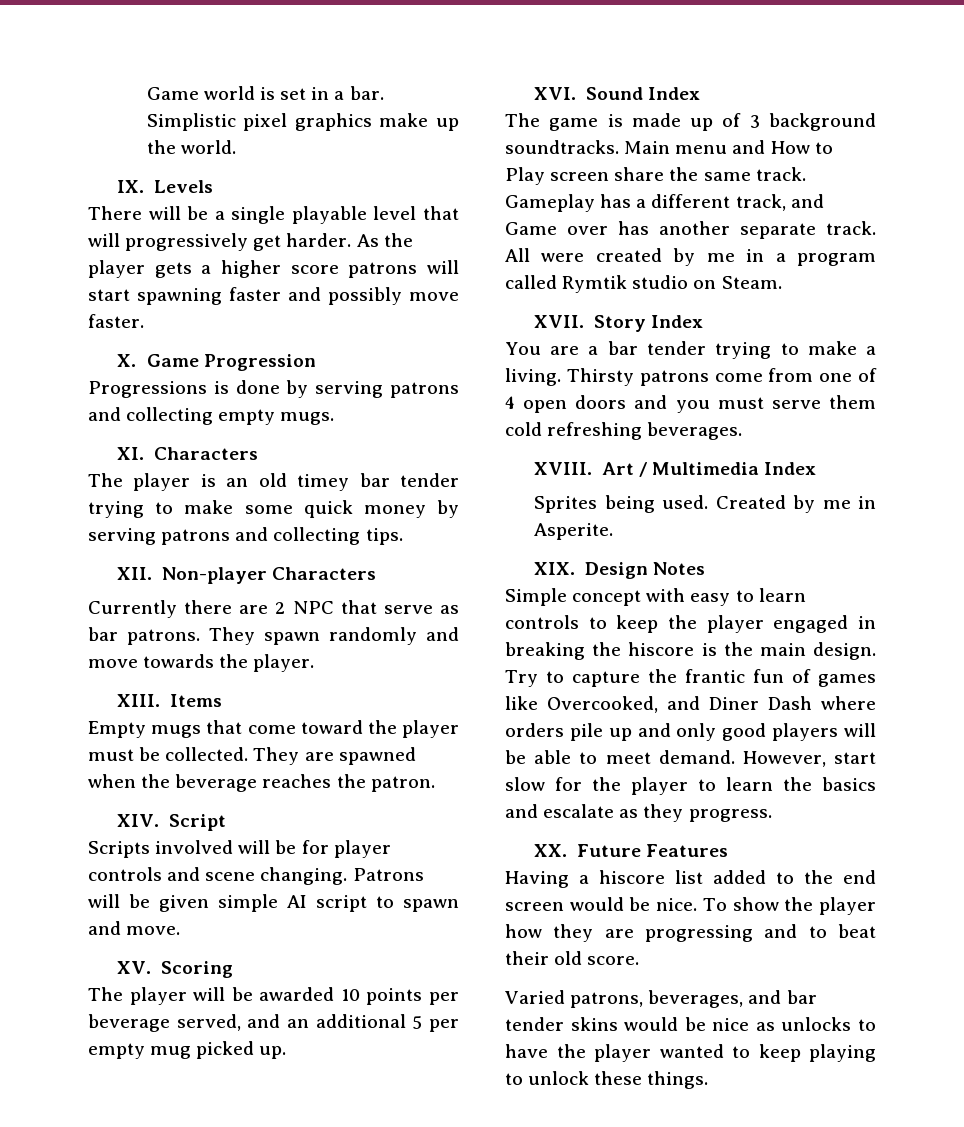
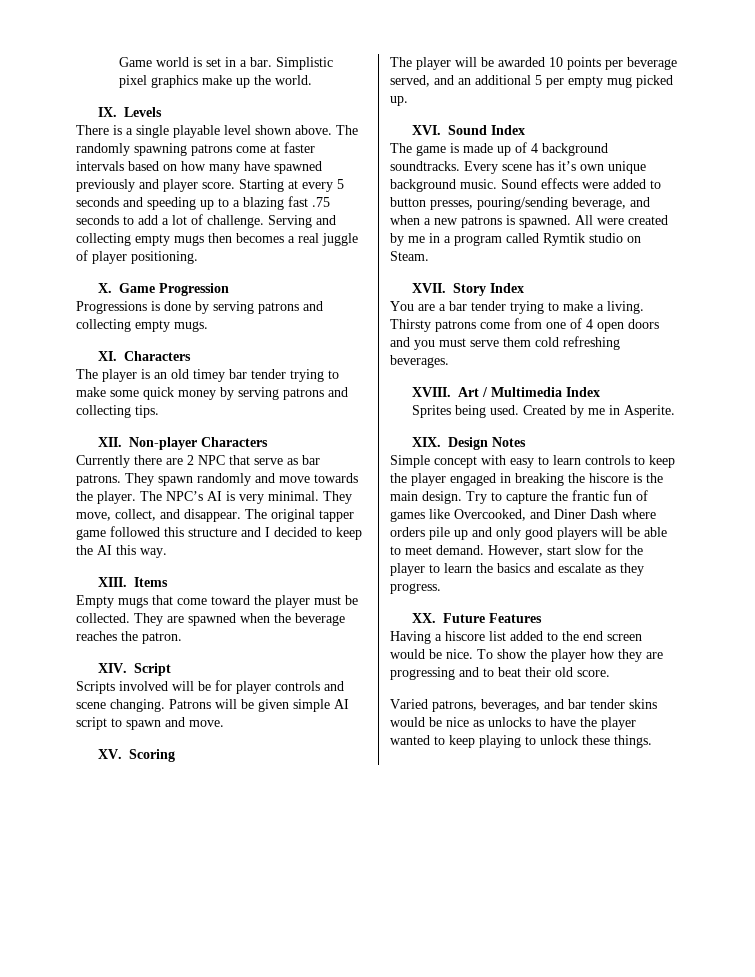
- There will be a single playable level that will progressively get harder. As the player gets a higher score patrons will start spawning faster and possibly move faster.
+ There is a single playable level shown above. The randomly spawning patrons come at faster intervals based on how many have spawned previously and player score. Starting at every 5 seconds and speeding up to a blazing fast .75 seconds to add a lot of challenge. Serving and collecting empty mugs then becomes a real juggle of player positioning.
+ The NPC’s AI is very minimal. They move, collect, and disappear. The original tapper game followed this structure and I decided to keep the AI this way.
- The game is made up of 3 background soundtracks.
+ The game is made up of 4 background soundtracks.
- Main menu and How to Play screen share the same track. Gameplay has a different track, and Game over has another separate track.
+ Every scene has it’s own unique background music. Sound effects were added to button presses, pouring/sending beverage, and when a new patrons is spawned.

